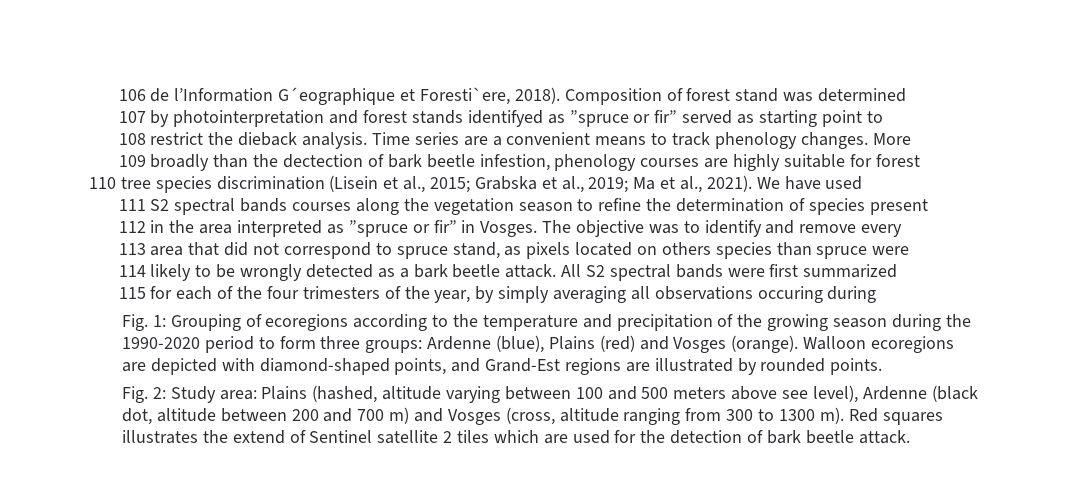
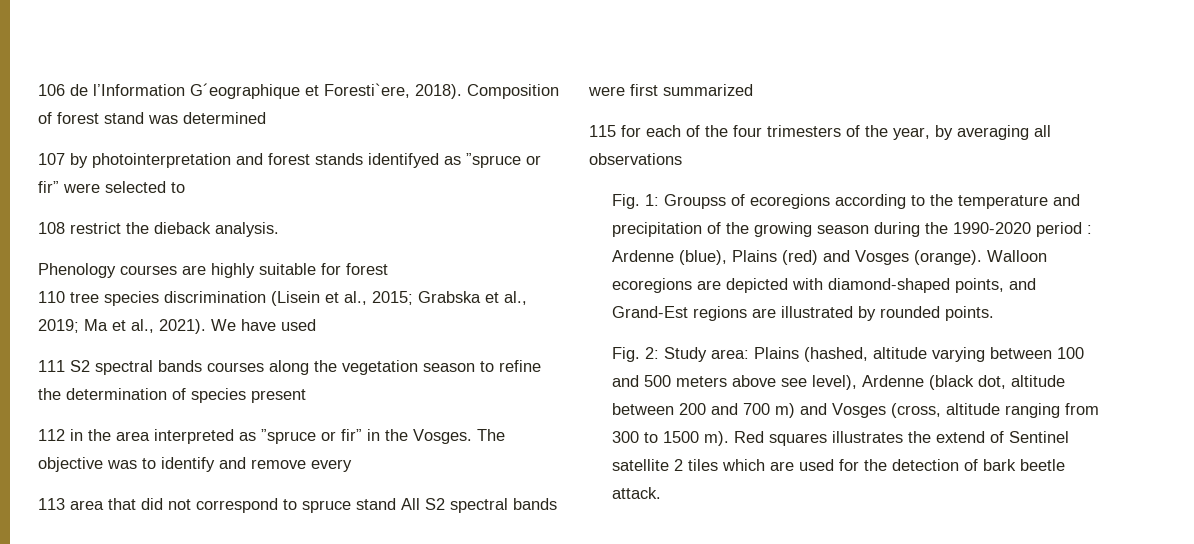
- 107 by photointerpretation and forest stands identifyed as ”spruce or fir” served as starting point to
+ 107 by photointerpretation and forest stands identifyed as ”spruce or fir” were selected to
- 108 restrict the dieback analysis. Time series are a convenient means to track phenology changes. More
- 109 broadly than the dectection of bark beetle infestion, phenology courses are highly suitable for forest
+ 108 restrict the dieback analysis.
+ Phenology courses are highly suitable for forest
- 112 in the area interpreted as ”spruce or fir” in Vosges.
+ 112 in the area interpreted as ”spruce or fir” in the Vosges.
- 113 area that did not correspond to spruce stand, as pixels located on others species than spruce were
- 114 likely to be wrongly detected as a bark beetle attack. All S2 spectral bands were first summarized
+ 113 area that did not correspond to spruce stand All S2 spectral bands were first summarized
- 115 for each of the four trimesters of the year, by simply averaging all observations occuring during
+ 115 for each of the four trimesters of the year, by averaging all observations
- Fig. 1: Grouping of ecoregions according to the temperature and precipitation of the growing season during the 1990-2020 period to form three groups: Ardenne (blue), Plains (red) and Vosges (orange).
+ Fig. 1: Groupss of ecoregions according to the temperature and precipitation of the growing season during the 1990-2020 period : Ardenne (blue), Plains (red) and Vosges (orange).
- Fig. 2: Study area: Plains (hashed, altitude varying between 100 and 500 meters above see level), Ardenne (black dot, altitude between 200 and 700 m) and Vosges (cross, altitude ranging from 300 to 1300 m).
+ Fig. 2: Study area: Plains (hashed, altitude varying between 100 and 500 meters above see level), Ardenne (black dot, altitude between 200 and 700 m) and Vosges (cross, altitude ranging from 300 to 1500 m).

